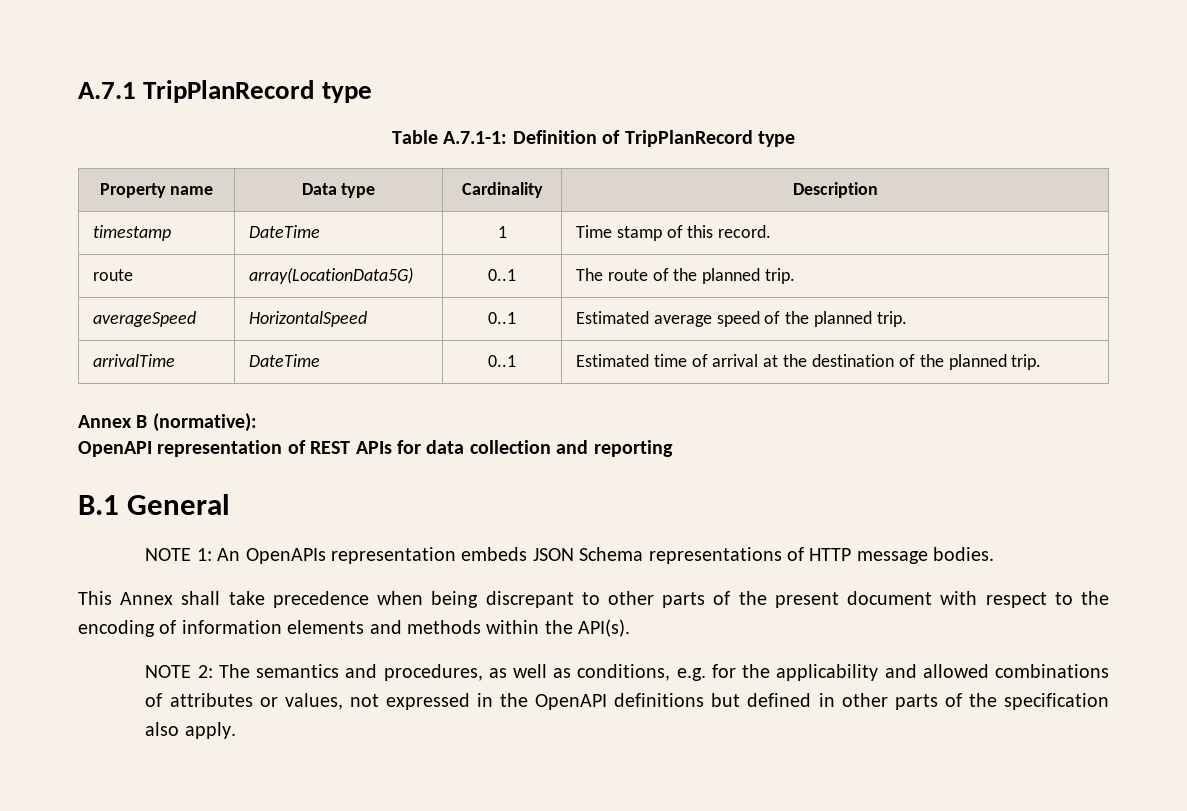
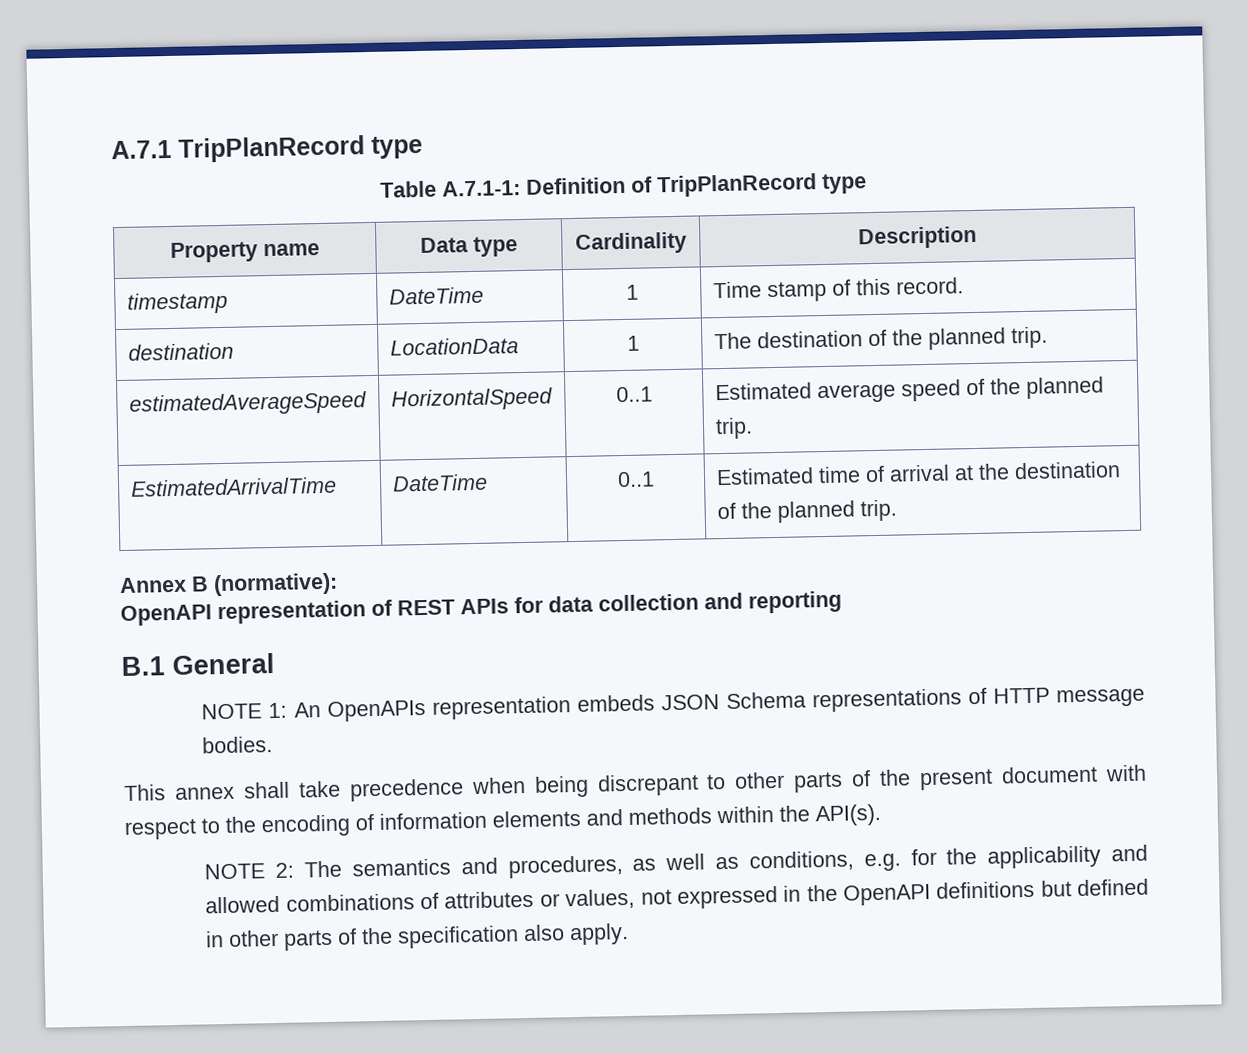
- route | array(LocationData5G) | 0..1 | The route of the planned trip.
- averageSpeed | HorizontalSpeed | 0..1 | Estimated average speed of the planned trip.
+ destination | LocationData | 1 | The destination of the planned trip.
+ estimatedAverageSpeed | HorizontalSpeed | 0..1 | Estimated average speed of the planned trip.
- arrivalTime | DateTime | 0..1 | Estimated time of arrival at the destination of the planned trip.
+ EstimatedArrivalTime | DateTime | 0..1 | Estimated time of arrival at the destination of the planned trip.
- This Annex shall take precedence when being discrepant to other parts of the present document with respect to the encoding of information elements and methods within the API(s).
+ This annex shall take precedence when being discrepant to other parts of the present document with respect to the encoding of information elements and methods within the API(s).

